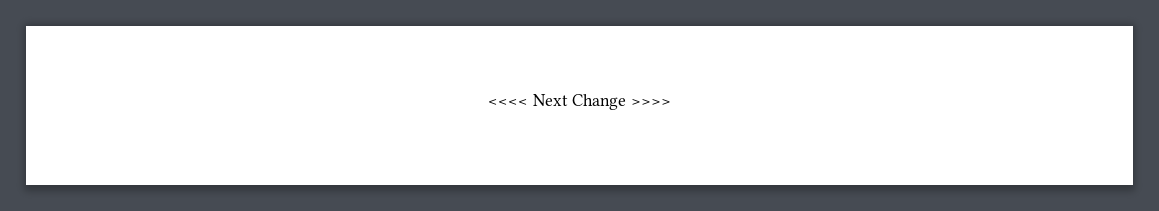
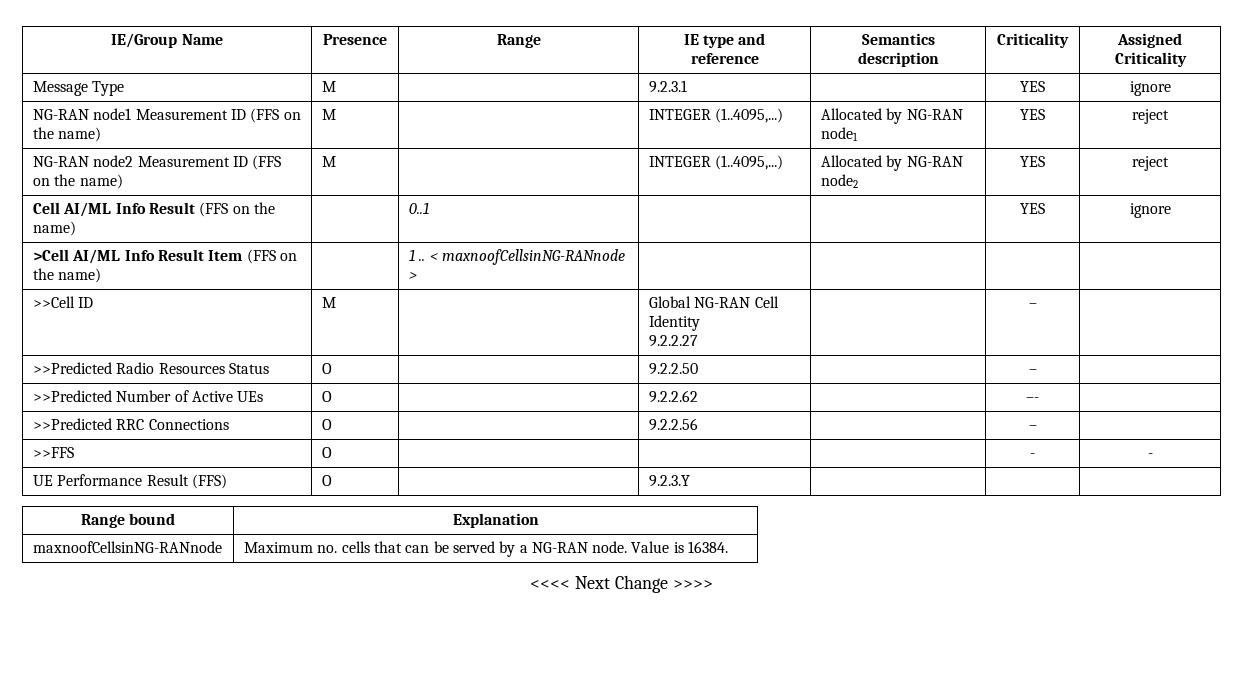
+ IE/Group Name | Presence | Range | IE type and reference | Semantics description | Criticality | Assigned Criticality
+ Message Type | M | | 9.2.3.1 | | YES | ignore
+ NG-RAN node1 Measurement ID (FFS on the name) | M | | INTEGER (1..4095,...) | Allocated by NG-RAN node1 | YES | reject
+ NG-RAN node2 Measurement ID (FFS on the name) | M | | INTEGER (1..4095,...) | Allocated by NG-RAN node2 | YES | reject
+ Cell AI/ML Info Result (FFS on the name) | | 0..1 | | | YES | ignore
+ >Cell AI/ML Info Result Item (FFS on the name) | | 1 .. < maxnoofCellsinNG-RANnode > | | | |
+ >>Cell ID | M | | Global NG-RAN Cell Identity
+ 9.2.2.27 | | – |
+ >>Predicted Radio Resources Status | O | | 9.2.2.50 | | – |
+ >>Predicted Number of Active UEs | O | | 9.2.2.62 | | –- |
+ >>Predicted RRC Connections | O | | 9.2.2.56 | | – |
+ >>FFS | O | | | | - | -
+ UE Performance Result (FFS) | O | | 9.2.3.Y | | |
+ Range bound | Explanation
+ maxnoofCellsinNG-RANnode | Maximum no. cells that can be served by a NG-RAN node. Value is 16384.

